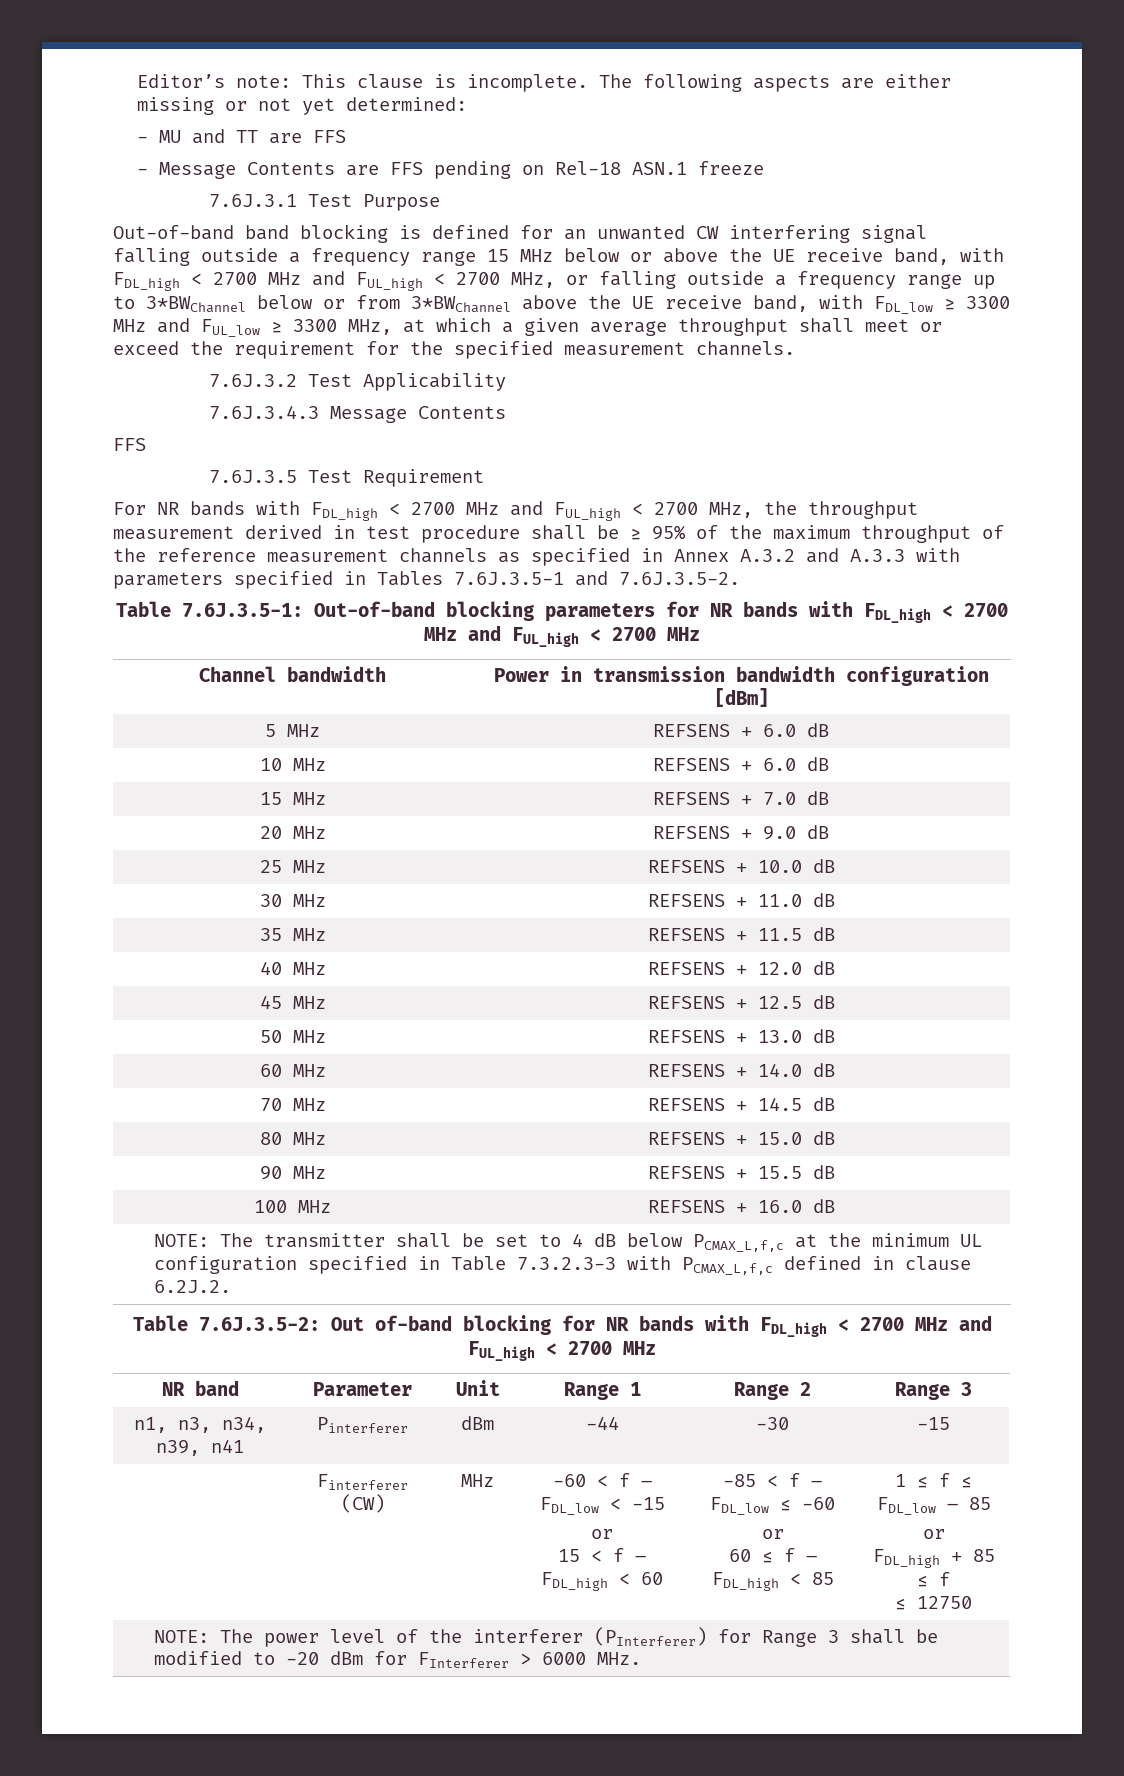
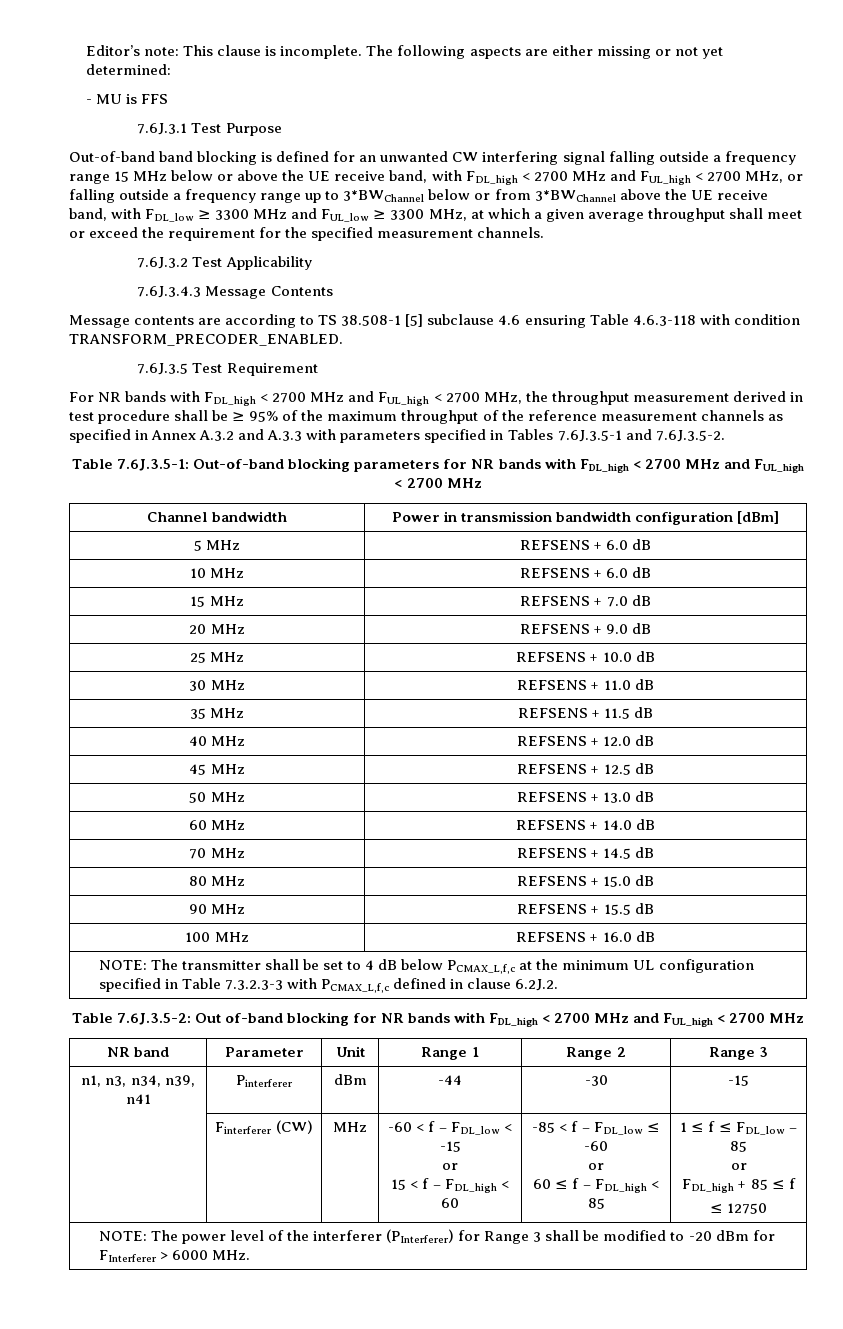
- - MU and TT are FFS
- - Message Contents are FFS pending on Rel-18 ASN.1 freeze
+ - MU is FFS
  7.6J.3.4.3 Message Contents
- FFS
+ Message contents are according to TS 38.508-1 [5] subclause 4.6 ensuring Table 4.6.3-118 with condition TRANSFORM_PRECODER_ENABLED.

